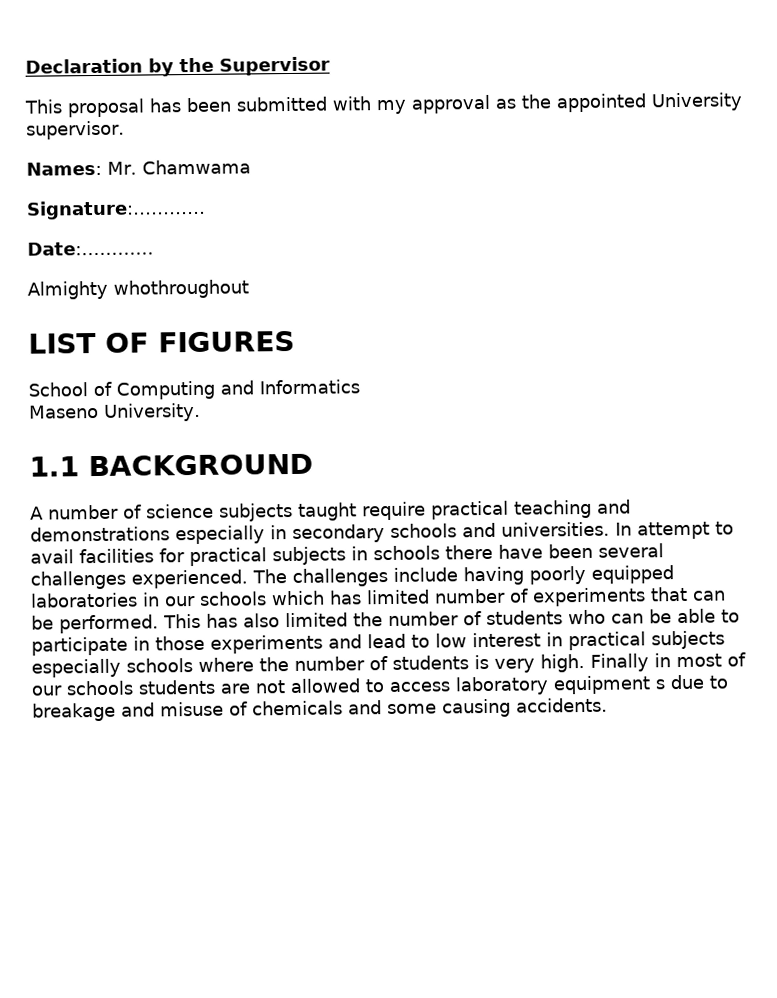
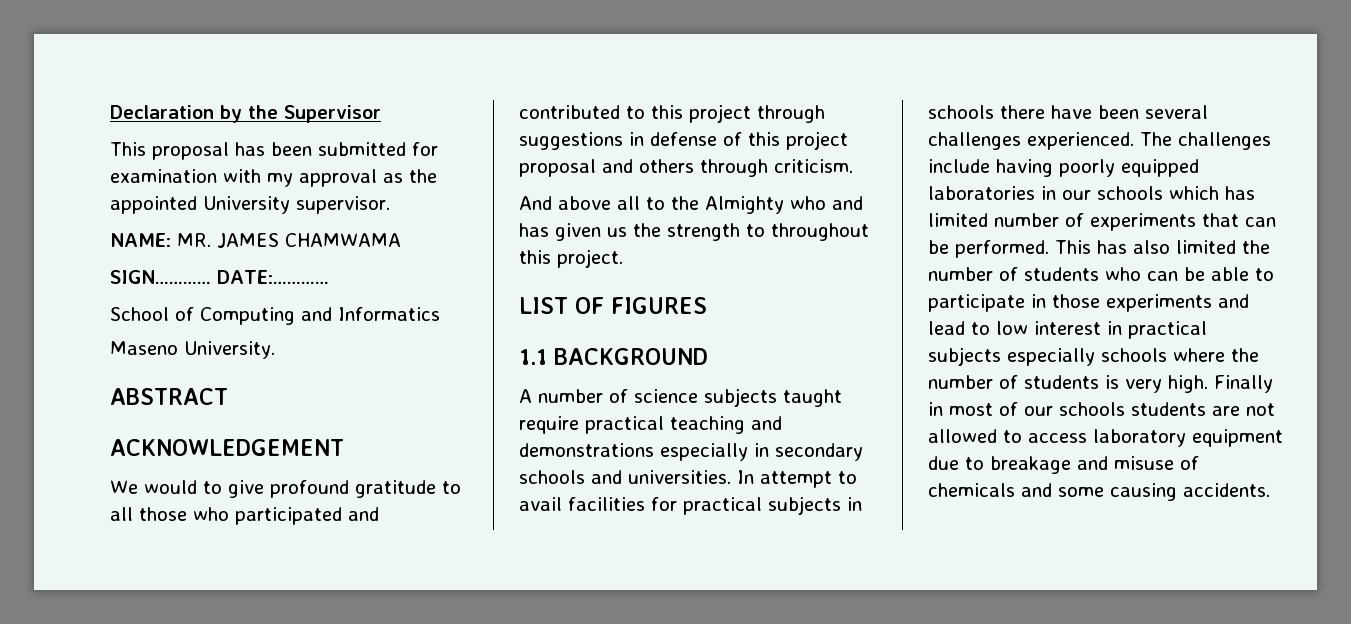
- This proposal has been submitted with my approval as the appointed University supervisor.
+ This proposal has been submitted for examination with my approval as the appointed University supervisor.
- Names: Mr. Chamwama
- Signature:…………
- Date:…………
- Almighty whothroughout
- LIST OF FIGURES
+ NAME: MR. JAMES CHAMWAMA
+ SIGN………… DATE:…………
+ ABSTRACT
+ ACKNOWLEDGEMENT
+ We would to give profound gratitude to all those who participated and contributed to this project through suggestions in defense of this project proposal and others through criticism.
+ And above all to the Almighty who and has given us the strength to throughout this project.
+ LIST OF FIGURES
- Finally in most of our schools students are not allowed to access laboratory equipment s due to breakage and misuse of chemicals and some causing accidents.
+ Finally in most of our schools students are not allowed to access laboratory equipment due to breakage and misuse of chemicals and some causing accidents.

